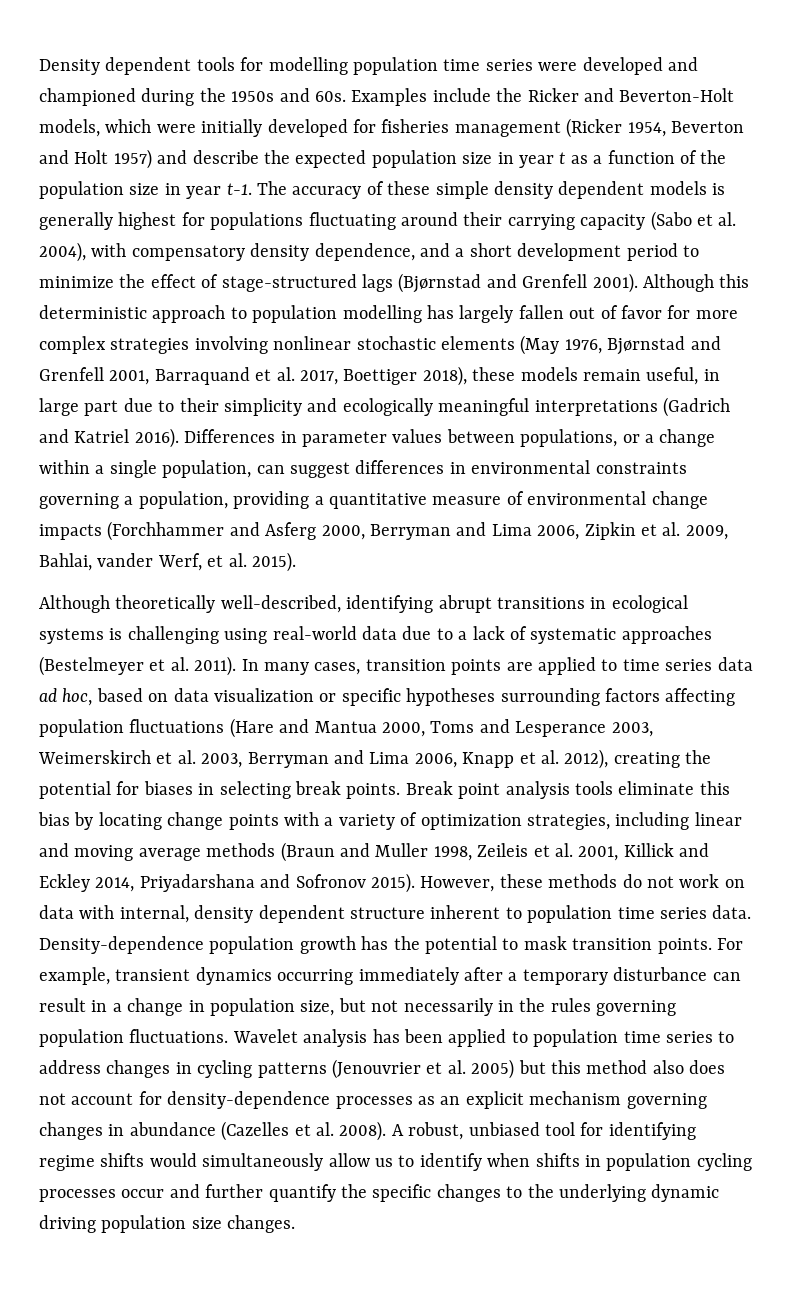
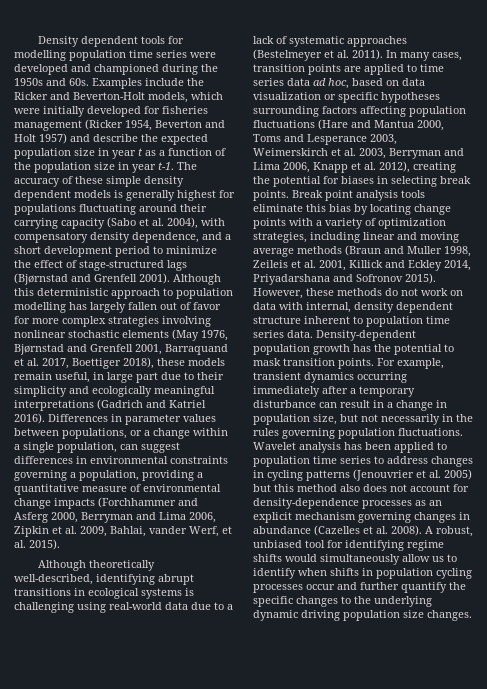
- Density-dependence population growth has the potential to mask transition points.
+ Density-dependent population growth has the potential to mask transition points.

